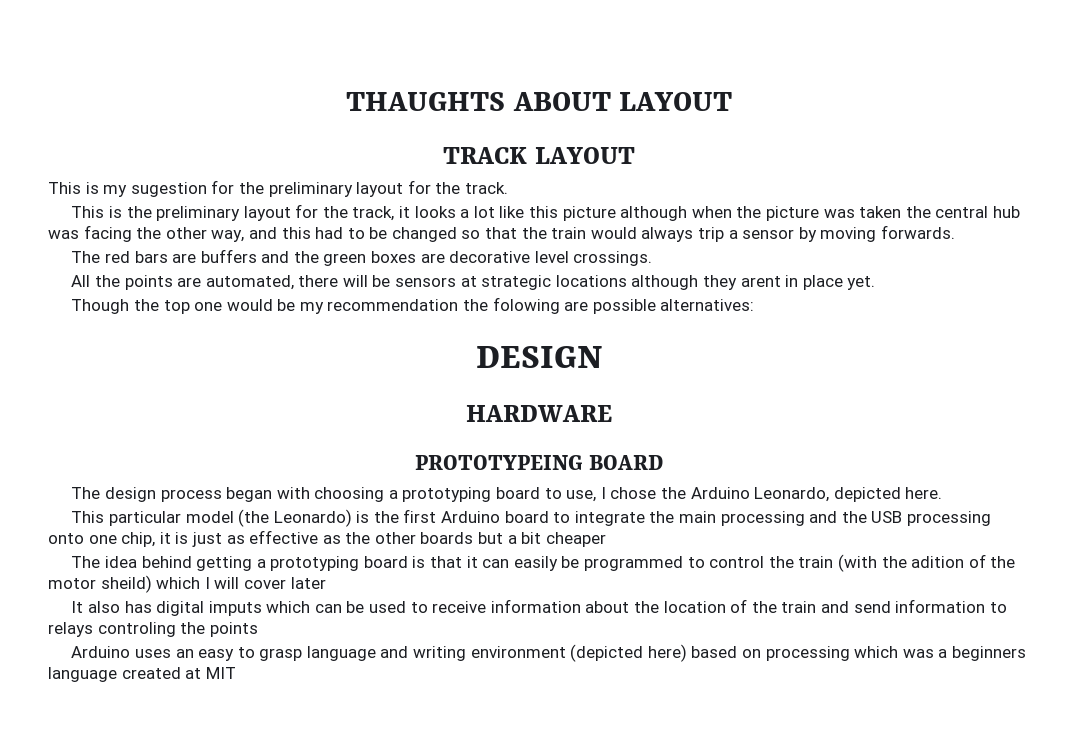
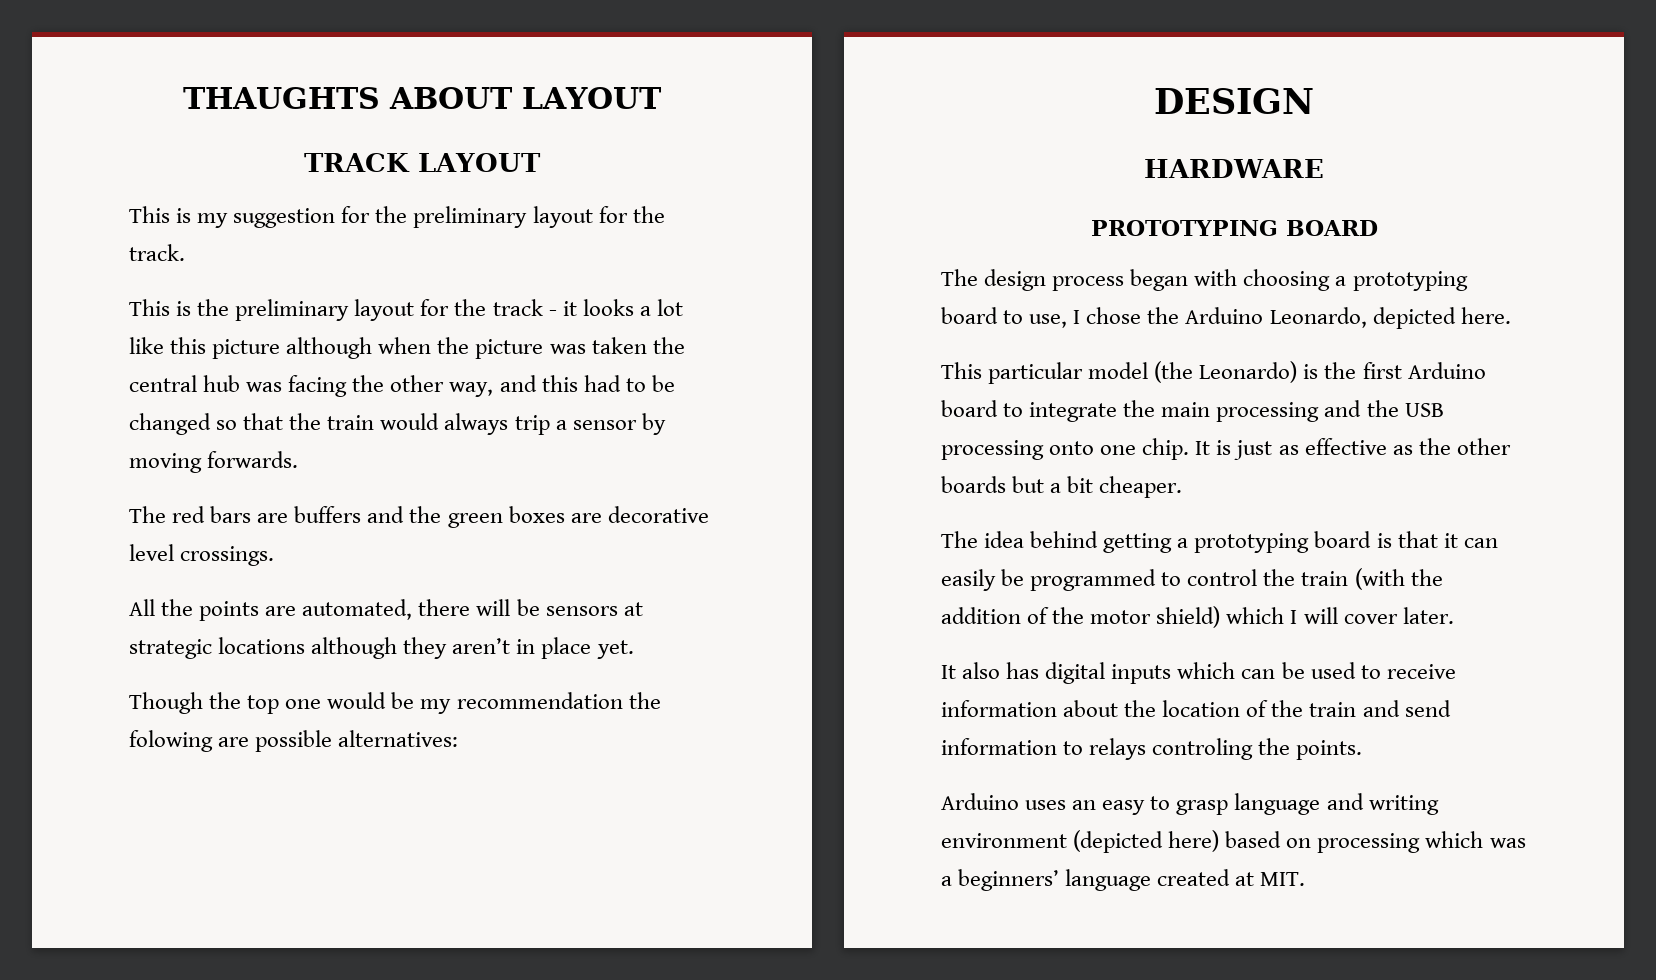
- This is my sugestion for the preliminary layout for the track.
+ This is my suggestion for the preliminary layout for the track.
- This is the preliminary layout for the track, it looks a lot like this picture although when the picture was taken the central hub was facing the other way, and this had to be changed so that the train would always trip a sensor by moving forwards.
+ This is the preliminary layout for the track - it looks a lot like this picture although when the picture was taken the central hub was facing the other way, and this had to be changed so that the train would always trip a sensor by moving forwards.
- All the points are automated, there will be sensors at strategic locations although they arent in place yet.
+ All the points are automated, there will be sensors at strategic locations although they aren’t in place yet.
- PROTOTYPEING BOARD
+ PROTOTYPING BOARD
- This particular model (the Leonardo) is the first Arduino board to integrate the main processing and the USB processing onto one chip, it is just as effective as the other boards but a bit cheaper
+ This particular model (the Leonardo) is the first Arduino board to integrate the main processing and the USB processing onto one chip. It is just as effective as the other boards but a bit cheaper.
- The idea behind getting a prototyping board is that it can easily be programmed to control the train (with the adition of the motor sheild) which I will cover later
+ The idea behind getting a prototyping board is that it can easily be programmed to control the train (with the addition of the motor shield) which I will cover later.
- It also has digital imputs which can be used to receive information about the location of the train and send information to relays controling the points
+ It also has digital inputs which can be used to receive information about the location of the train and send information to relays controling the points.
- Arduino uses an easy to grasp language and writing environment (depicted here) based on processing which was a beginners language created at MIT
+ Arduino uses an easy to grasp language and writing environment (depicted here) based on processing which was a beginners’ language created at MIT.

